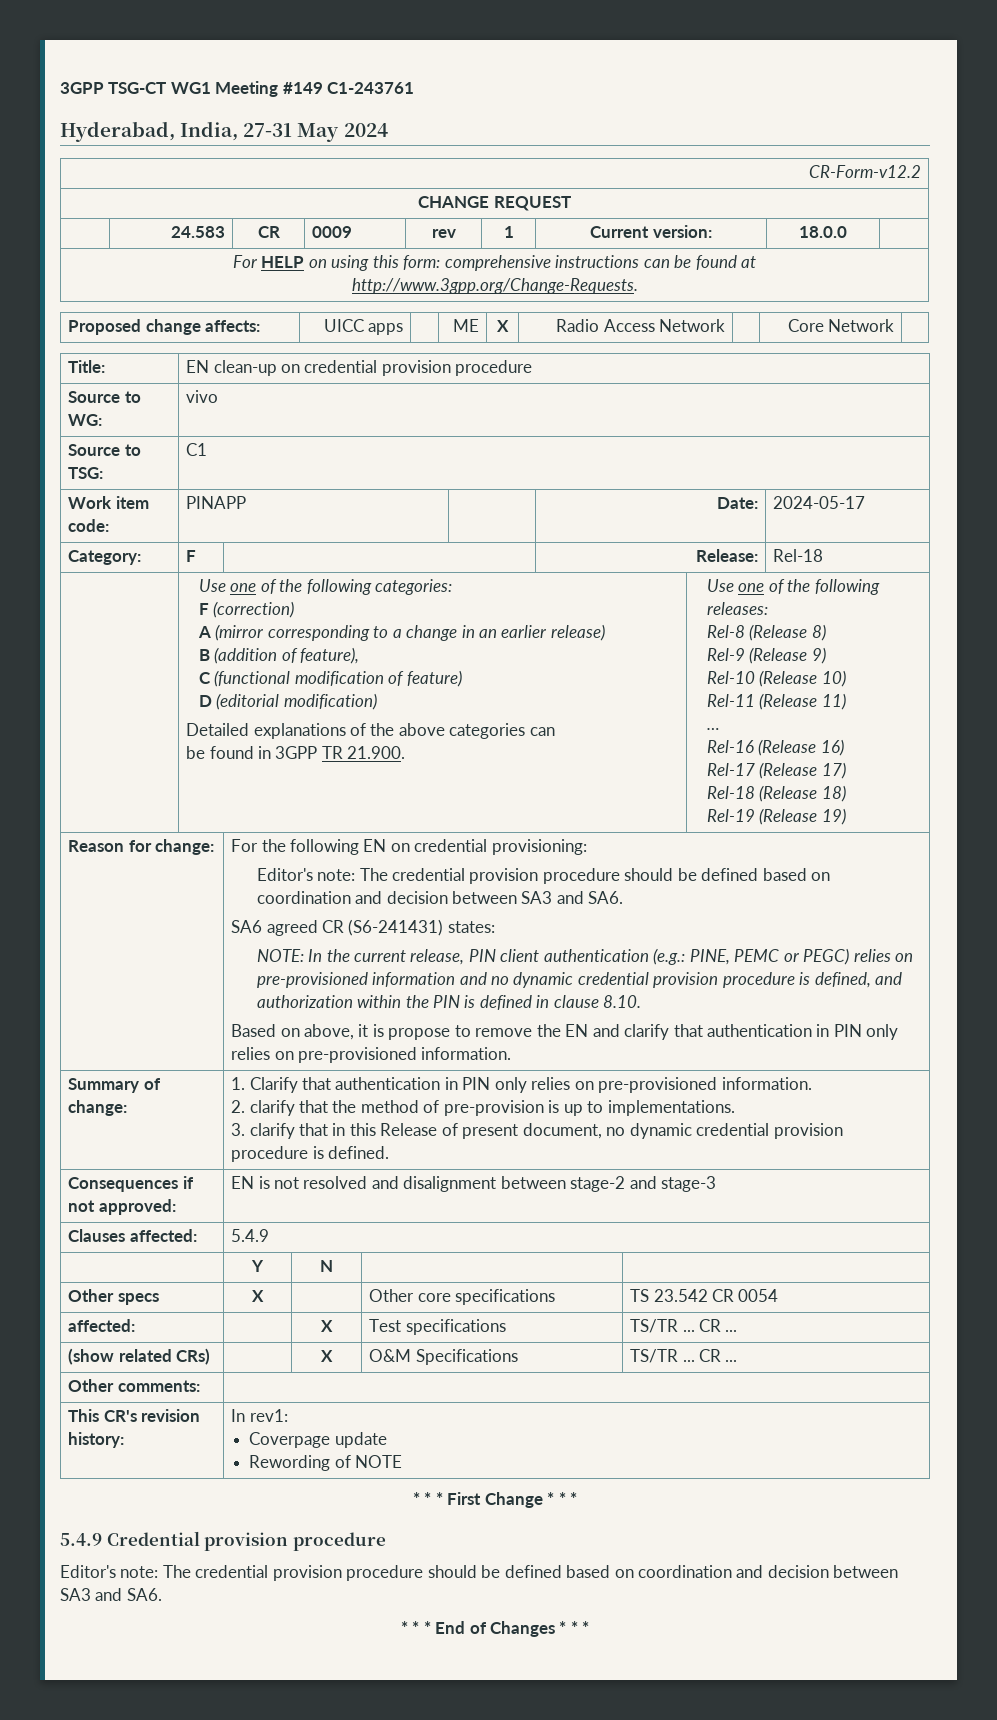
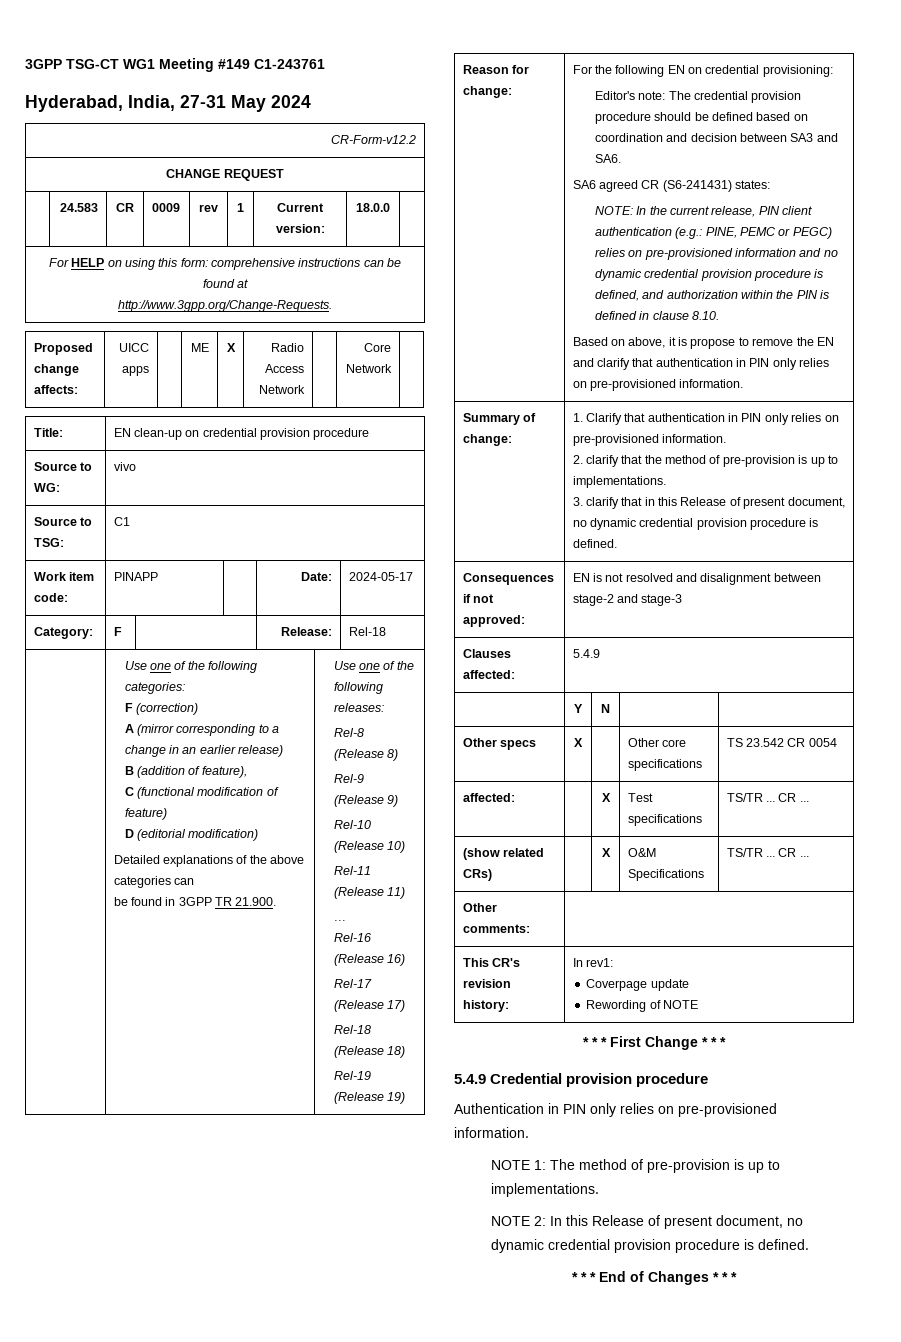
  5.4.9 Credential provision procedure
- Editor's note: The credential provision procedure should be defined based on coordination and decision between SA3 and SA6.
+ Authentication in PIN only relies on pre-provisioned information.
+ NOTE 1: The method of pre-provision is up to implementations.
+ NOTE 2: In this Release of present document, no dynamic credential provision procedure is defined.

